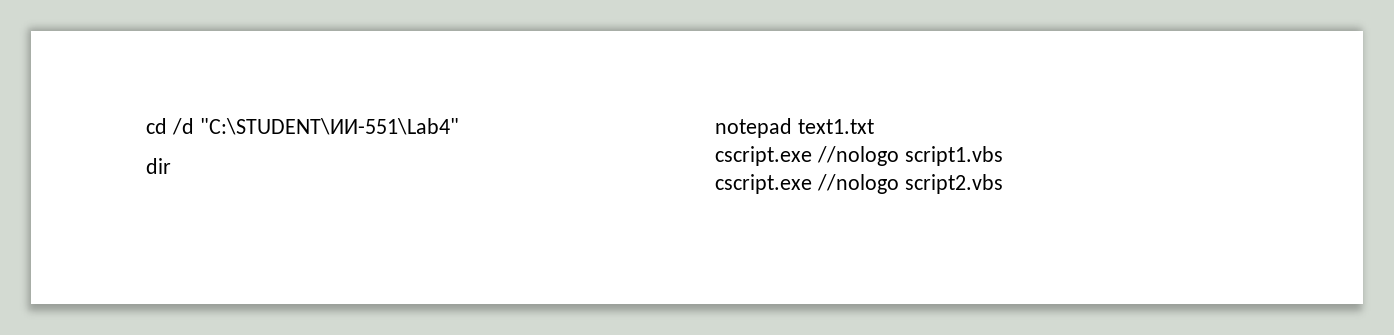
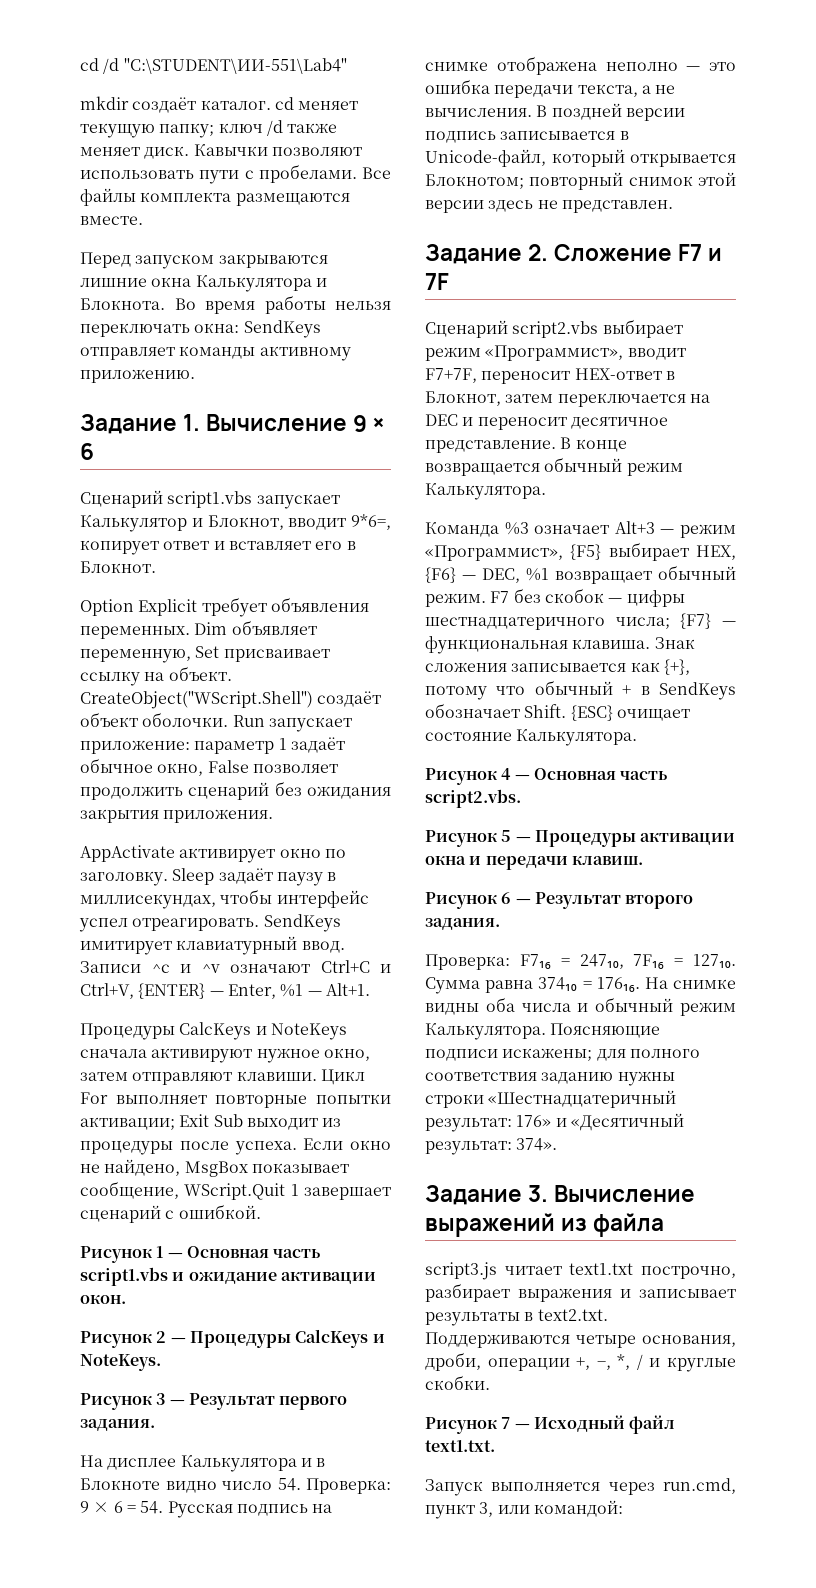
- dir
- notepad text1.txt
- cscript.exe //nologo script1.vbs
- cscript.exe //nologo script2.vbs
+ mkdir создаёт каталог. cd меняет текущую папку; ключ /d также меняет диск. Кавычки позволяют использовать пути с пробелами. Все файлы комплекта размещаются вместе.
+ Перед запуском закрываются лишние окна Калькулятора и Блокнота. Во время работы нельзя переключать окна: SendKeys отправляет команды активному приложению.
+ Задание 1. Вычисление 9 × 6
+ Сценарий script1.vbs запускает Калькулятор и Блокнот, вводит 9*6=, копирует ответ и вставляет его в Блокнот.
+ Option Explicit требует объявления переменных. Dim объявляет переменную, Set присваивает ссылку на объект. CreateObject("WScript.Shell") создаёт объект оболочки. Run запускает приложение: параметр 1 задаёт обычное окно, False позволяет продолжить сценарий без ожидания закрытия приложения.
+ AppActivate активирует окно по заголовку. Sleep задаёт паузу в миллисекундах, чтобы интерфейс успел отреагировать. SendKeys имитирует клавиатурный ввод. Записи ^c и ^v означают Ctrl+C и Ctrl+V, {ENTER} — Enter, %1 — Alt+1.
+ Процедуры CalcKeys и NoteKeys сначала активируют нужное окно, затем отправляют клавиши. Цикл For выполняет повторные попытки активации; Exit Sub выходит из процедуры после успеха. Если окно не найдено, MsgBox показывает сообщение, WScript.Quit 1 завершает сценарий с ошибкой.
+ Рисунок 1 — Основная часть script1.vbs и ожидание активации окон.
+ Рисунок 2 — Процедуры CalcKeys и NoteKeys.
+ Рисунок 3 — Результат первого задания.
+ На дисплее Калькулятора и в Блокноте видно число 54. Проверка: 9 × 6 = 54. Русская подпись на снимке отображена неполно — это ошибка передачи текста, а не вычисления. В поздней версии подпись записывается в Unicode-файл, который открывается Блокнотом; повторный снимок этой версии здесь не представлен.
+ Задание 2. Сложение F7 и 7F
+ Сценарий script2.vbs выбирает режим «Программист», вводит F7+7F, переносит HEX-ответ в Блокнот, затем переключается на DEC и переносит десятичное представление. В конце возвращается обычный режим Калькулятора.
+ Команда %3 означает Alt+3 — режим «Программист», {F5} выбирает HEX, {F6} — DEC, %1 возвращает обычный режим. F7 без скобок — цифры шестнадцатеричного числа; {F7} — функциональная клавиша. Знак сложения записывается как {+}, потому что обычный + в SendKeys обозначает Shift. {ESC} очищает состояние Калькулятора.
+ Рисунок 4 — Основная часть script2.vbs.
+ Рисунок 5 — Процедуры активации окна и передачи клавиш.
+ Рисунок 6 — Результат второго задания.
+ Проверка: F7₁₆ = 247₁₀, 7F₁₆ = 127₁₀. Сумма равна 374₁₀ = 176₁₆. На снимке видны оба числа и обычный режим Калькулятора. Поясняющие подписи искажены; для полного соответствия заданию нужны строки «Шестнадцатеричный результат: 176» и «Десятичный результат: 374».
+ Задание 3. Вычисление выражений из файла
+ script3.js читает text1.txt построчно, разбирает выражения и записывает результаты в text2.txt. Поддерживаются четыре основания, дроби, операции +, −, *, / и круглые скобки.
+ Рисунок 7 — Исходный файл text1.txt.
+ Запуск выполняется через run.cmd, пункт 3, или командой:

